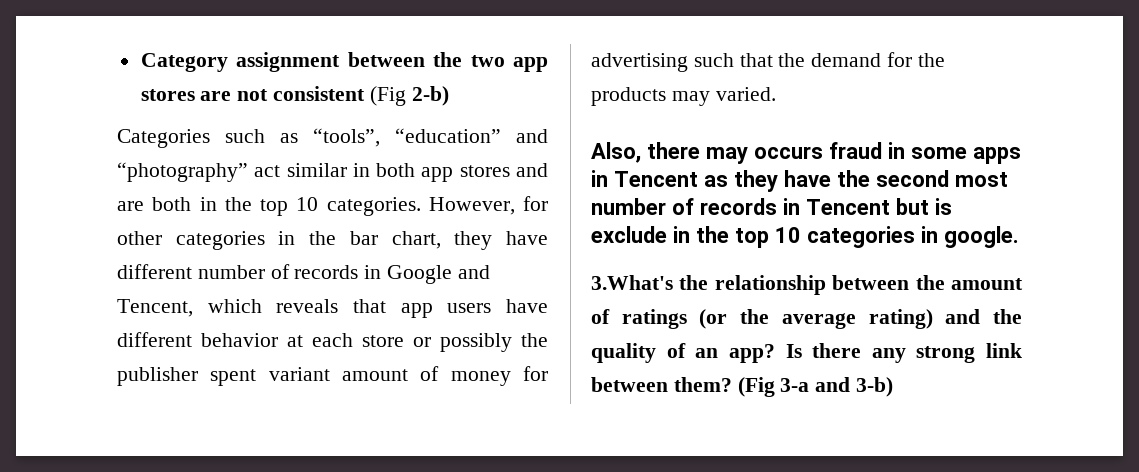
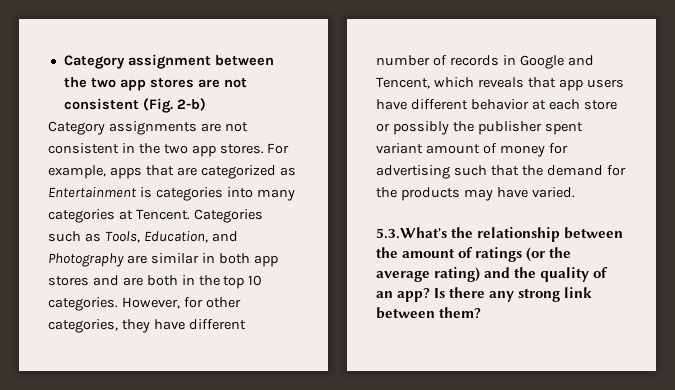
- Category assignment between the two app stores are not consistent (Fig 2-b)
+ Category assignment between the two app stores are not consistent (Fig. 2-b)
- Categories such as “tools”, “education” and “photography” act similar in both app stores and are both in the top 10 categories.
+ Category assignments are not consistent in the two app stores. For example, apps that are categorized as Entertainment is categories into many categories at Tencent. Categories such as Tools, Education, and Photography are similar in both app stores and are both in the top 10 categories.
- However, for other categories in the bar chart, they have different number of records in Google and Tencent, which reveals that app users have different behavior at each store or possibly the publisher spent variant amount of money for advertising such that the demand for the products may varied.
+ However, for other categories, they have different number of records in Google and Tencent, which reveals that app users have different behavior at each store or possibly the publisher spent variant amount of money for advertising such that the demand for the products may have varied.
- Also, there may occurs fraud in some apps in Tencent as they have the second most number of records in Tencent but is exclude in the top 10 categories in google.
- 3.What's the relationship between the amount of ratings (or the average rating) and the quality of an app?
+ 5.3.What's the relationship between the amount of ratings (or the average rating) and the quality of an app?
- (Fig 3-a and 3-b)

